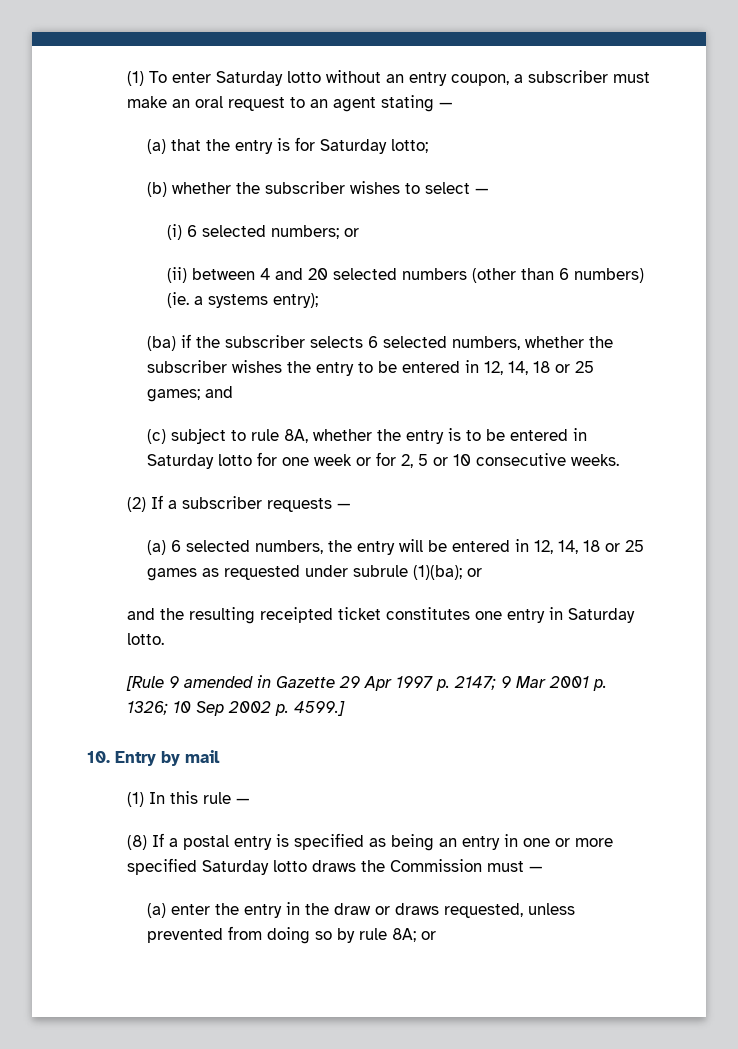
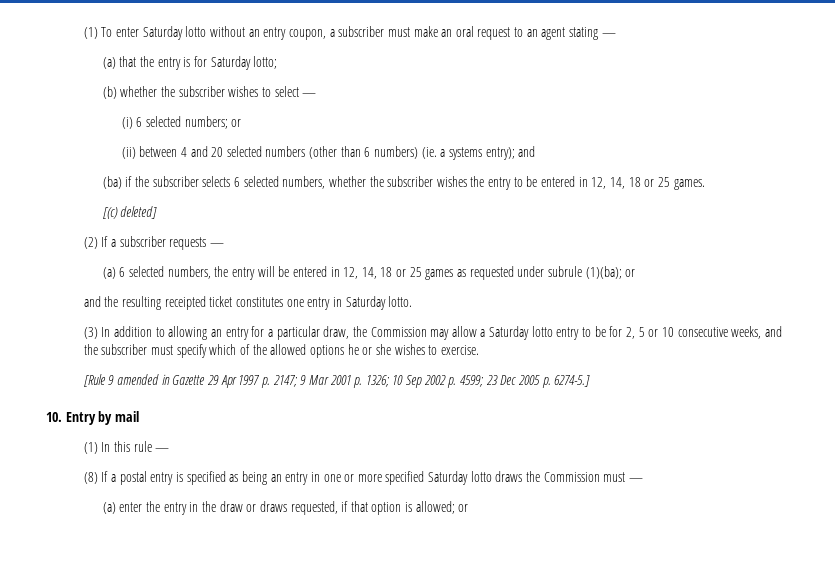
- (ii) between 4 and 20 selected numbers (other than 6 numbers) (ie. a systems entry);
+ (ii) between 4 and 20 selected numbers (other than 6 numbers) (ie. a systems entry); and
- (ba) if the subscriber selects 6 selected numbers, whether the subscriber wishes the entry to be entered in 12, 14, 18 or 25 games; and
- (c) subject to rule 8A, whether the entry is to be entered in Saturday lotto for one week or for 2, 5 or 10 consecutive weeks.
+ (ba) if the subscriber selects 6 selected numbers, whether the subscriber wishes the entry to be entered in 12, 14, 18 or 25 games.
+ [(c) deleted]
+ (3) In addition to allowing an entry for a particular draw, the Commission may allow a Saturday lotto entry to be for 2, 5 or 10 consecutive weeks, and the subscriber must specify which of the allowed options he or she wishes to exercise.
- [Rule 9 amended in Gazette 29 Apr 1997 p. 2147; 9 Mar 2001 p. 1326; 10 Sep 2002 p. 4599.]
+ [Rule 9 amended in Gazette 29 Apr 1997 p. 2147; 9 Mar 2001 p. 1326; 10 Sep 2002 p. 4599; 23 Dec 2005 p. 6274-5.]
- (a) enter the entry in the draw or draws requested, unless prevented from doing so by rule 8A; or
+ (a) enter the entry in the draw or draws requested, if that option is allowed; or

